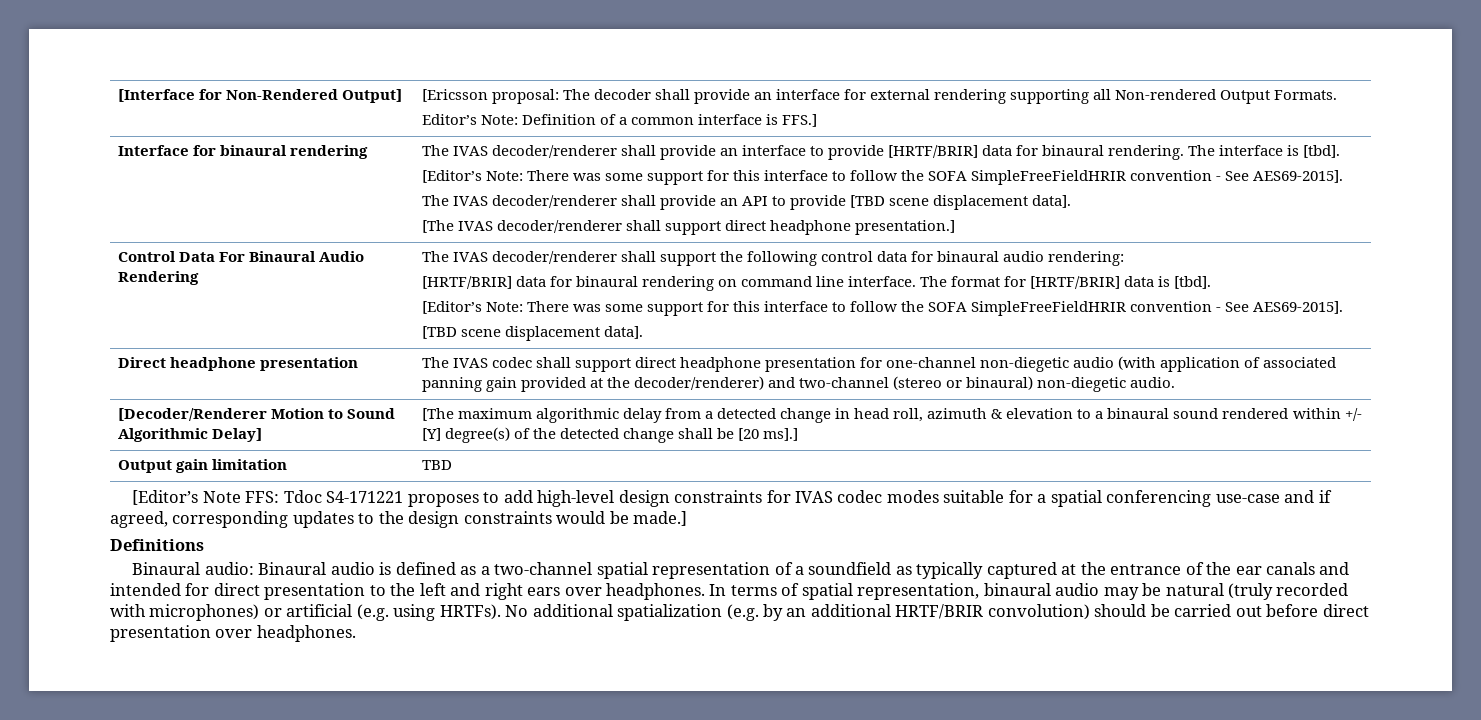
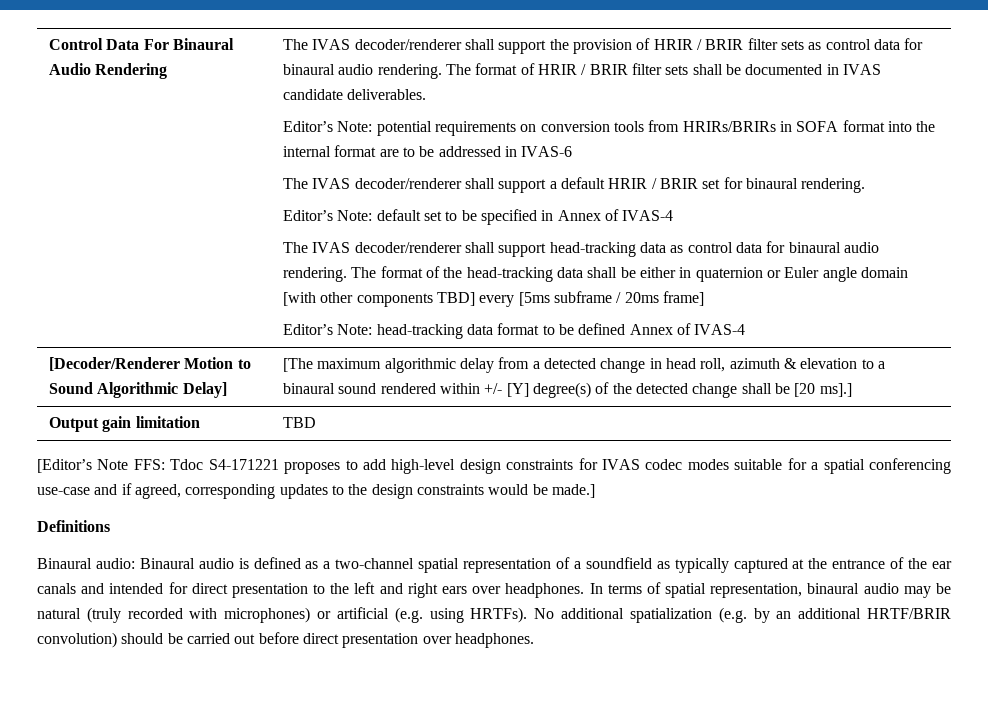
- [Interface for Non-Rendered Output] | [Ericsson proposal: The decoder shall provide an interface for external rendering supporting all Non-rendered Output Formats.
- Editor’s Note: Definition of a common interface is FFS.]
- Interface for binaural rendering | The IVAS decoder/renderer shall provide an interface to provide [HRTF/BRIR] data for binaural rendering. The interface is [tbd].
- [Editor’s Note: There was some support for this interface to follow the SOFA SimpleFreeFieldHRIR convention - See AES69-2015].
- The IVAS decoder/renderer shall provide an API to provide [TBD scene displacement data].
- [The IVAS decoder/renderer shall support direct headphone presentation.]
- The IVAS decoder/renderer shall support the following control data for binaural audio rendering:
- [HRTF/BRIR] data for binaural rendering on command line interface. The format for [HRTF/BRIR] data is [tbd].
- [Editor’s Note: There was some support for this interface to follow the SOFA SimpleFreeFieldHRIR convention - See AES69-2015].
- [TBD scene displacement data].
- Direct headphone presentation | The IVAS codec shall support direct headphone presentation for one-channel non-diegetic audio (with application of associated panning gain provided at the decoder/renderer) and two-channel (stereo or binaural) non-diegetic audio.
+ The IVAS decoder/renderer shall support the provision of HRIR / BRIR filter sets as control data for binaural audio rendering. The format of HRIR / BRIR filter sets shall be documented in IVAS candidate deliverables.
+ Editor’s Note: potential requirements on conversion tools from HRIRs/BRIRs in SOFA format into the internal format are to be addressed in IVAS-6
+ The IVAS decoder/renderer shall support a default HRIR / BRIR set for binaural rendering.
+ Editor’s Note: default set to be specified in Annex of IVAS-4
+ The IVAS decoder/renderer shall support head-tracking data as control data for binaural audio rendering. The format of the head-tracking data shall be either in quaternion or Euler angle domain [with other components TBD] every [5ms subframe / 20ms frame]
+ Editor’s Note: head-tracking data format to be defined Annex of IVAS-4

